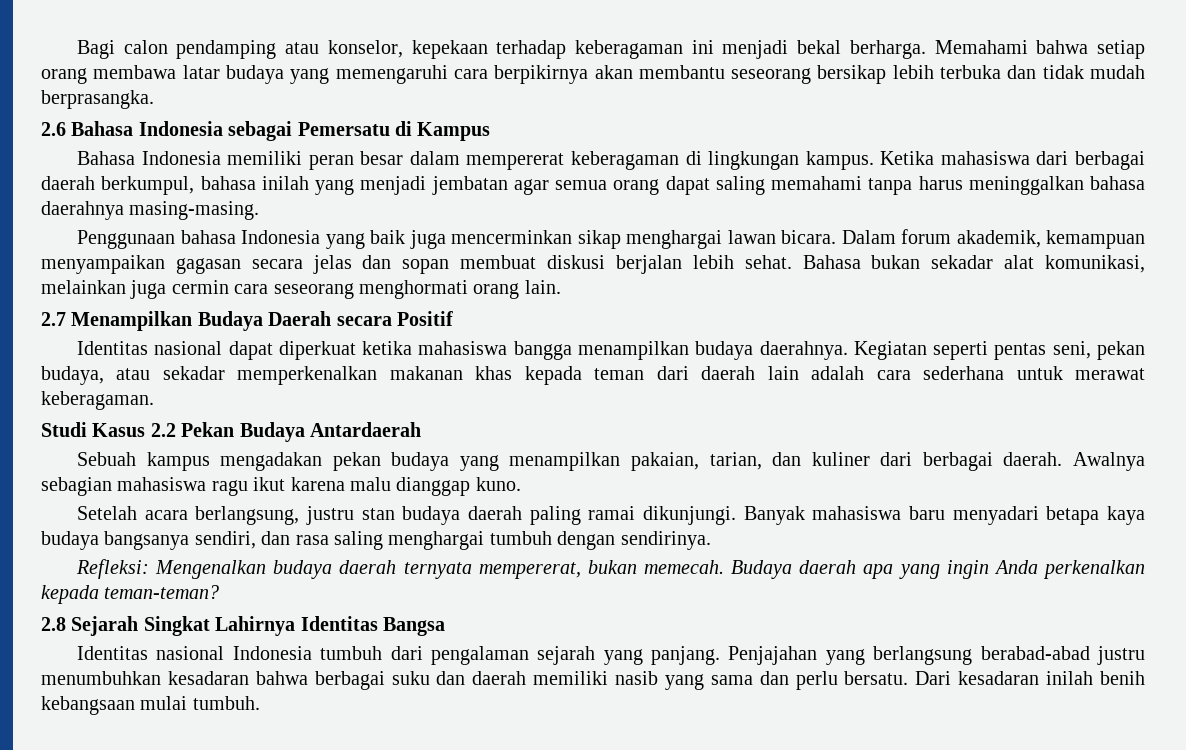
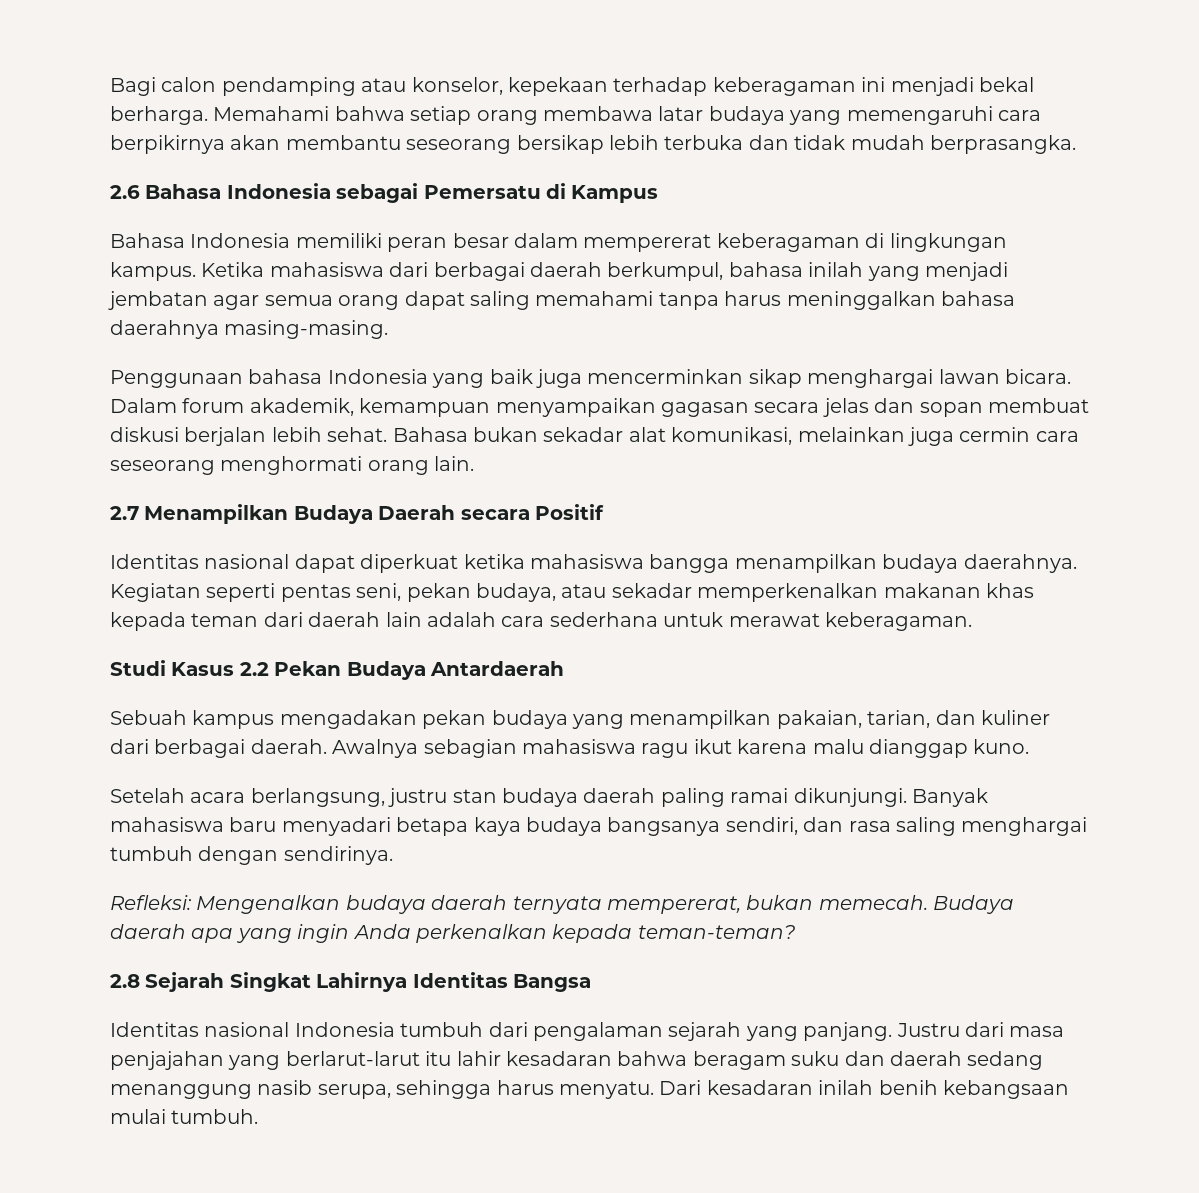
- Penjajahan yang berlangsung berabad-abad justru menumbuhkan kesadaran bahwa berbagai suku dan daerah memiliki nasib yang sama dan perlu bersatu.
+ Justru dari masa penjajahan yang berlarut-larut itu lahir kesadaran bahwa beragam suku dan daerah sedang menanggung nasib serupa, sehingga harus menyatu.

